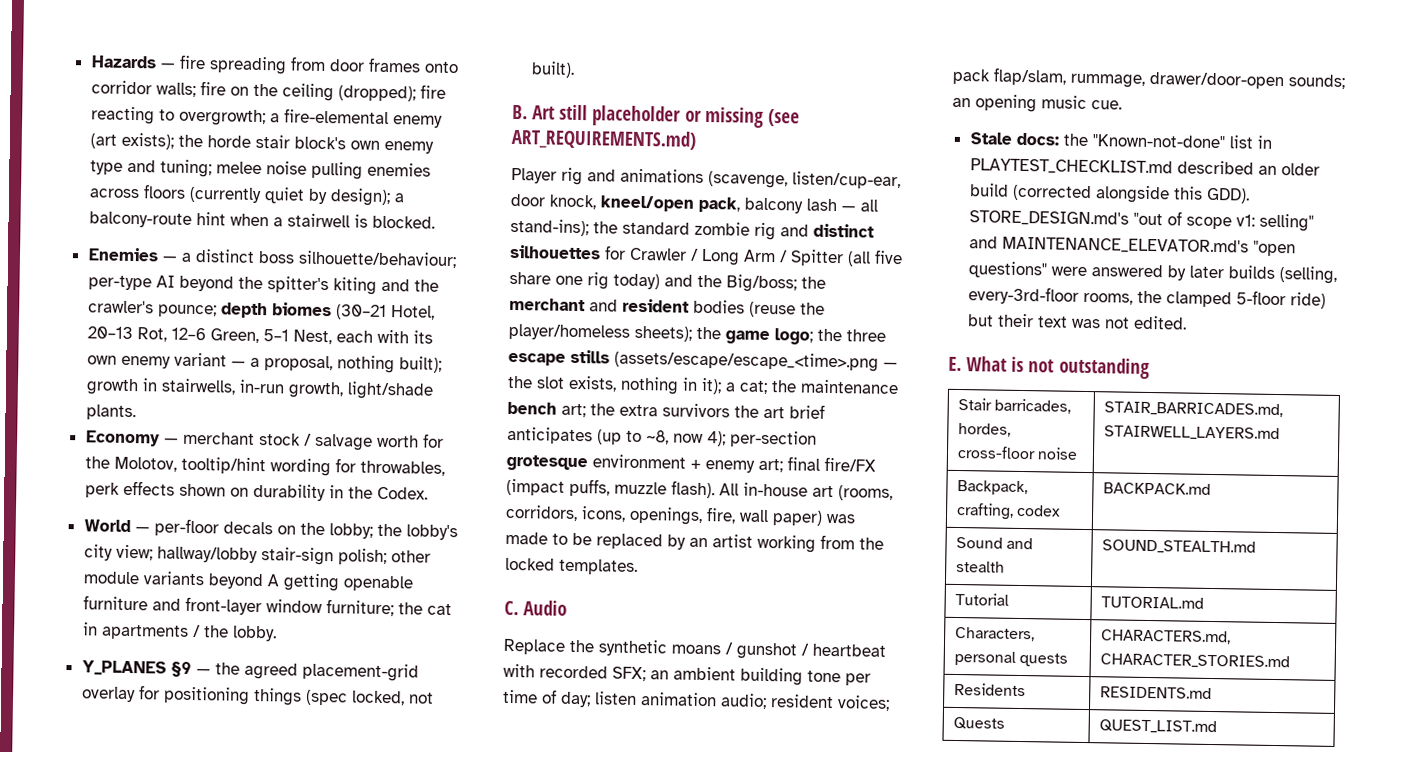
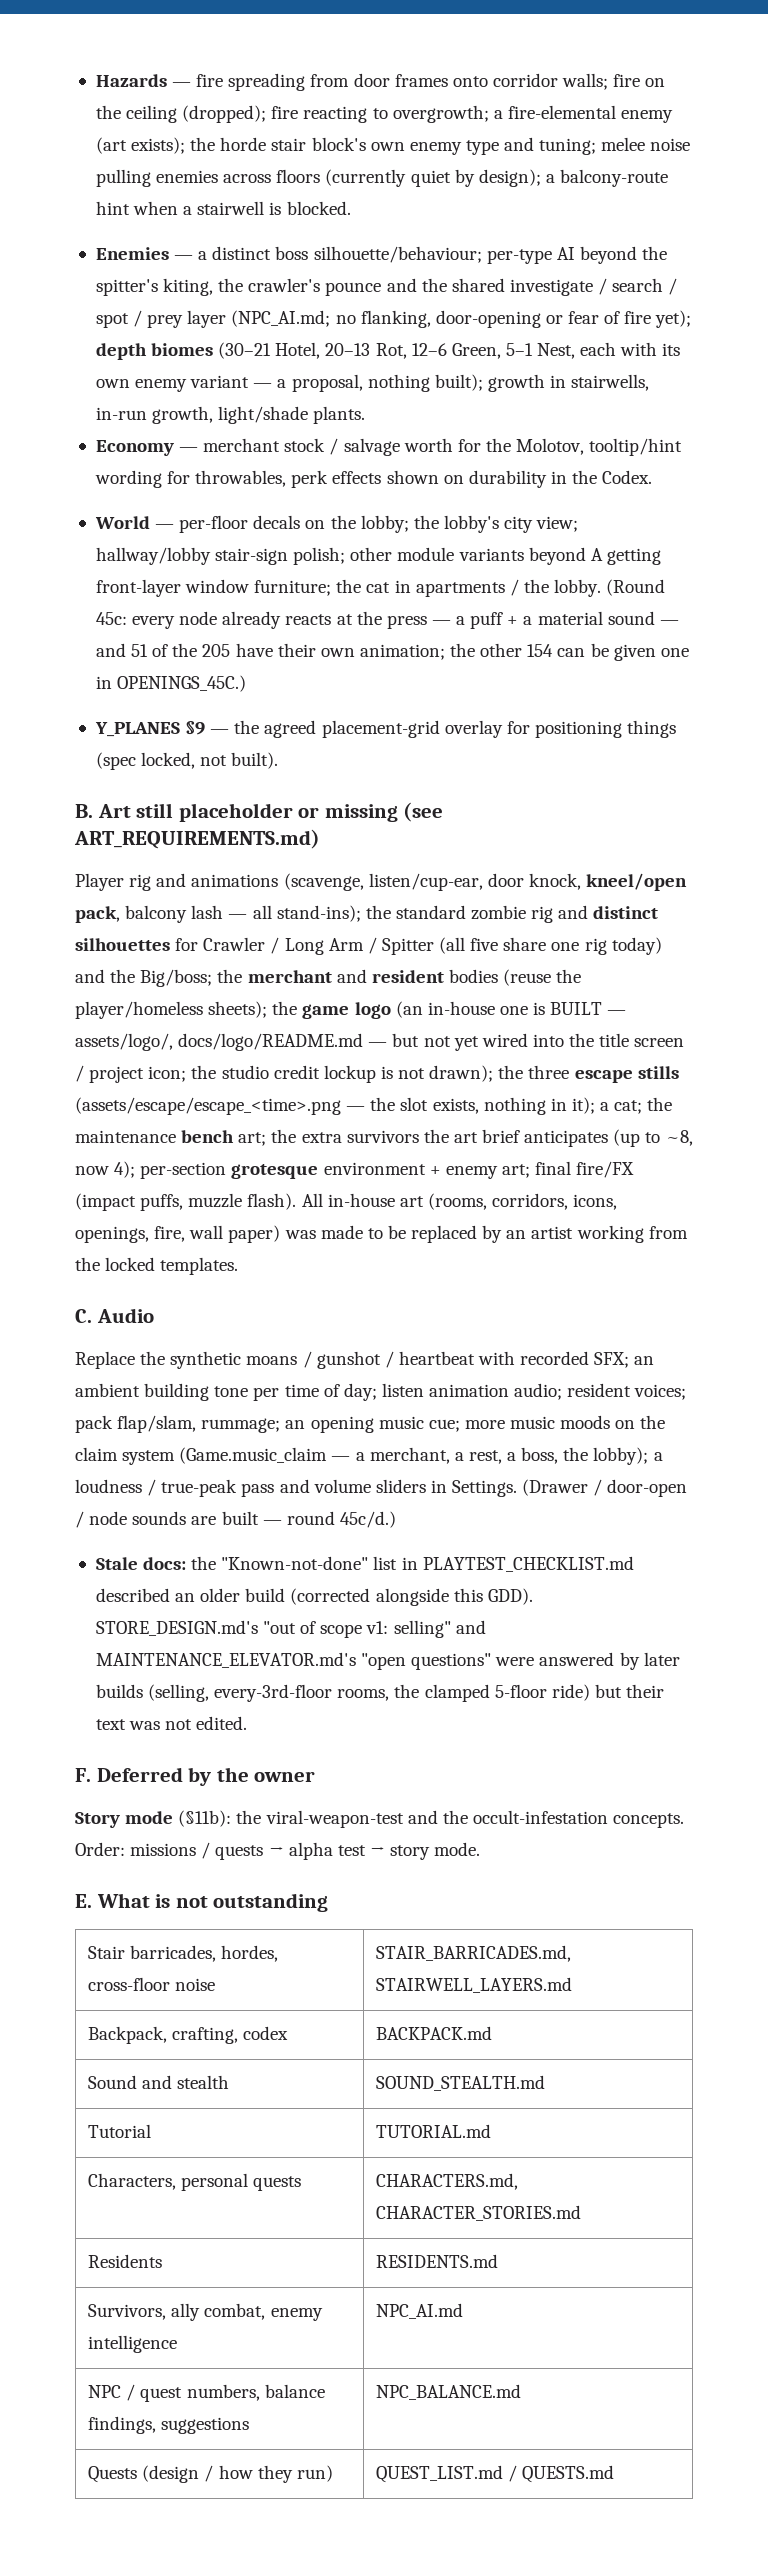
- Enemies — a distinct boss silhouette/behaviour; per-type AI beyond the spitter's kiting and the crawler's pounce; depth biomes (30–21 Hotel, 20–13 Rot, 12–6 Green, 5–1 Nest, each with its own enemy variant — a proposal, nothing built); growth in stairwells, in-run growth, light/shade plants.
+ Enemies — a distinct boss silhouette/behaviour; per-type AI beyond the spitter's kiting, the crawler's pounce and the shared investigate / search / spot / prey layer (NPC_AI.md; no flanking, door-opening or fear of fire yet); depth biomes (30–21 Hotel, 20–13 Rot, 12–6 Green, 5–1 Nest, each with its own enemy variant — a proposal, nothing built); growth in stairwells, in-run growth, light/shade plants.
- World — per-floor decals on the lobby; the lobby's city view; hallway/lobby stair-sign polish; other module variants beyond A getting openable furniture and front-layer window furniture; the cat in apartments / the lobby.
+ World — per-floor decals on the lobby; the lobby's city view; hallway/lobby stair-sign polish; other module variants beyond A getting front-layer window furniture; the cat in apartments / the lobby. (Round 45c: every node already reacts at the press — a puff + a material sound — and 51 of the 205 have their own animation; the other 154 can be given one in OPENINGS_45C.)
- the game logo;
+ the game logo (an in-house one is BUILT — assets/logo/, docs/logo/README.md — but not yet wired into the title screen / project icon; the studio credit lockup is not drawn);
- Replace the synthetic moans / gunshot / heartbeat with recorded SFX; an ambient building tone per time of day; listen animation audio; resident voices; pack flap/slam, rummage, drawer/door-open sounds; an opening music cue.
+ Replace the synthetic moans / gunshot / heartbeat with recorded SFX; an ambient building tone per time of day; listen animation audio; resident voices; pack flap/slam, rummage; an opening music cue; more music moods on the claim system (Game.music_claim — a merchant, a rest, a boss, the lobby); a loudness / true-peak pass and volume sliders in Settings. (Drawer / door-open / node sounds are built — round 45c/d.)
+ F. Deferred by the owner
+ Story mode (§11b): the viral-weapon-test and the occult-infestation concepts. Order: missions / quests → alpha test → story mode.
- Quests | QUEST_LIST.md
+ Survivors, ally combat, enemy intelligence | NPC_AI.md
+ NPC / quest numbers, balance findings, suggestions | NPC_BALANCE.md
+ Quests (design / how they run) | QUEST_LIST.md / QUESTS.md

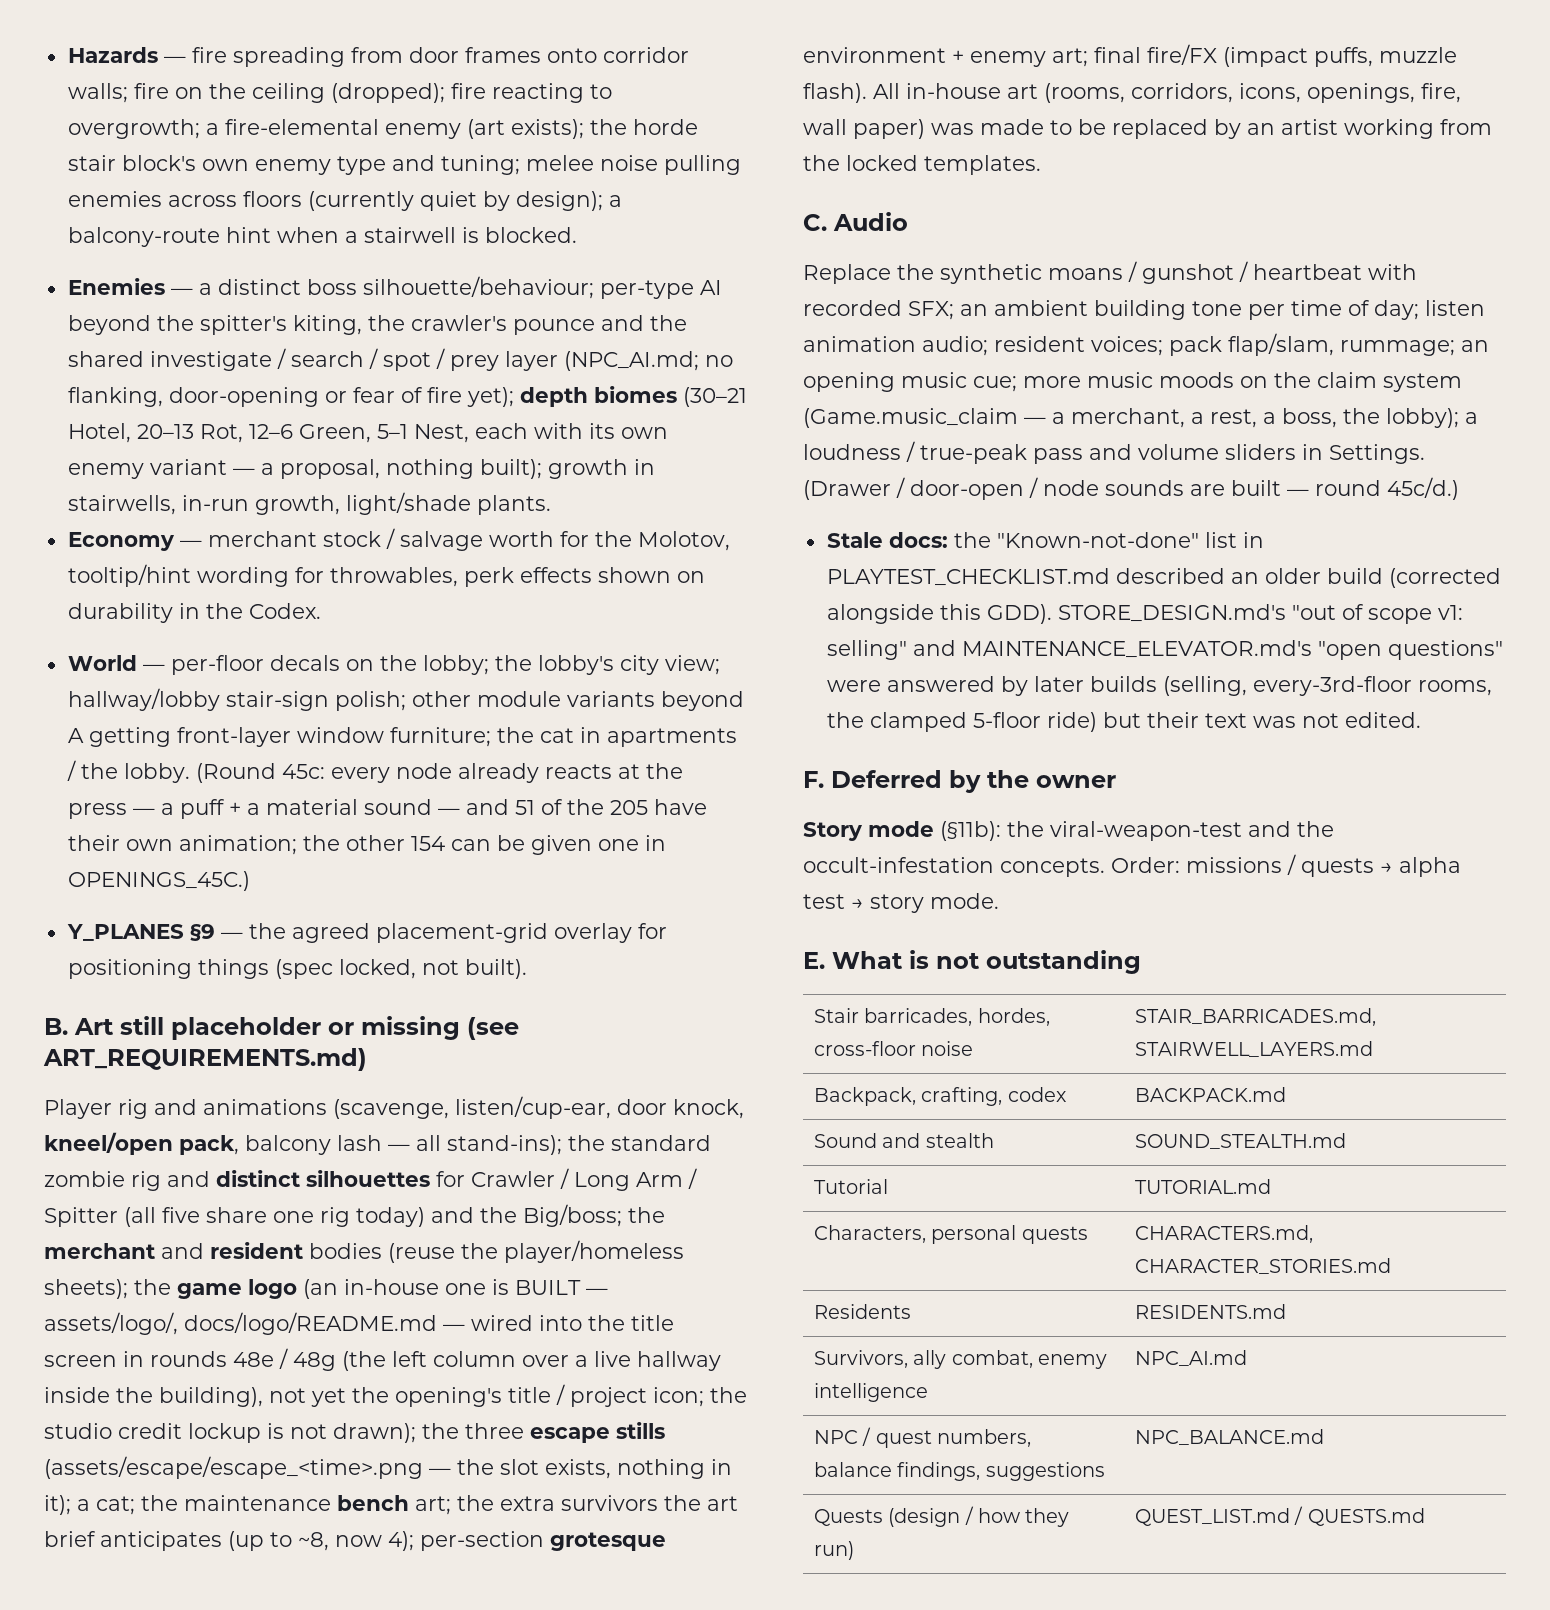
- the game logo (an in-house one is BUILT — assets/logo/, docs/logo/README.md — but not yet wired into the title screen / project icon;
+ the game logo (an in-house one is BUILT — assets/logo/, docs/logo/README.md — wired into the title screen in rounds 48e / 48g (the left column over a live hallway inside the building), not yet the opening's title / project icon;

